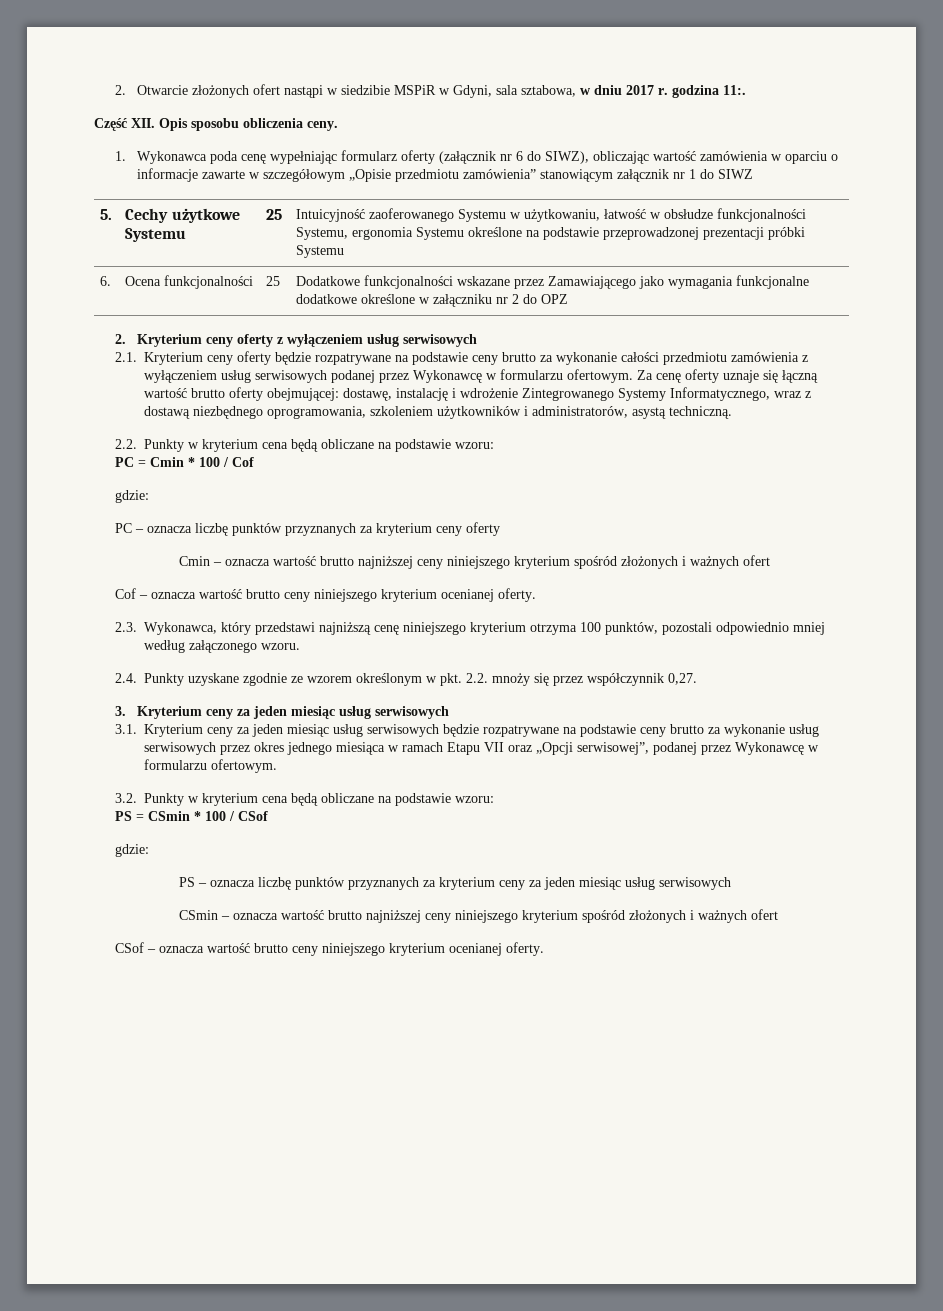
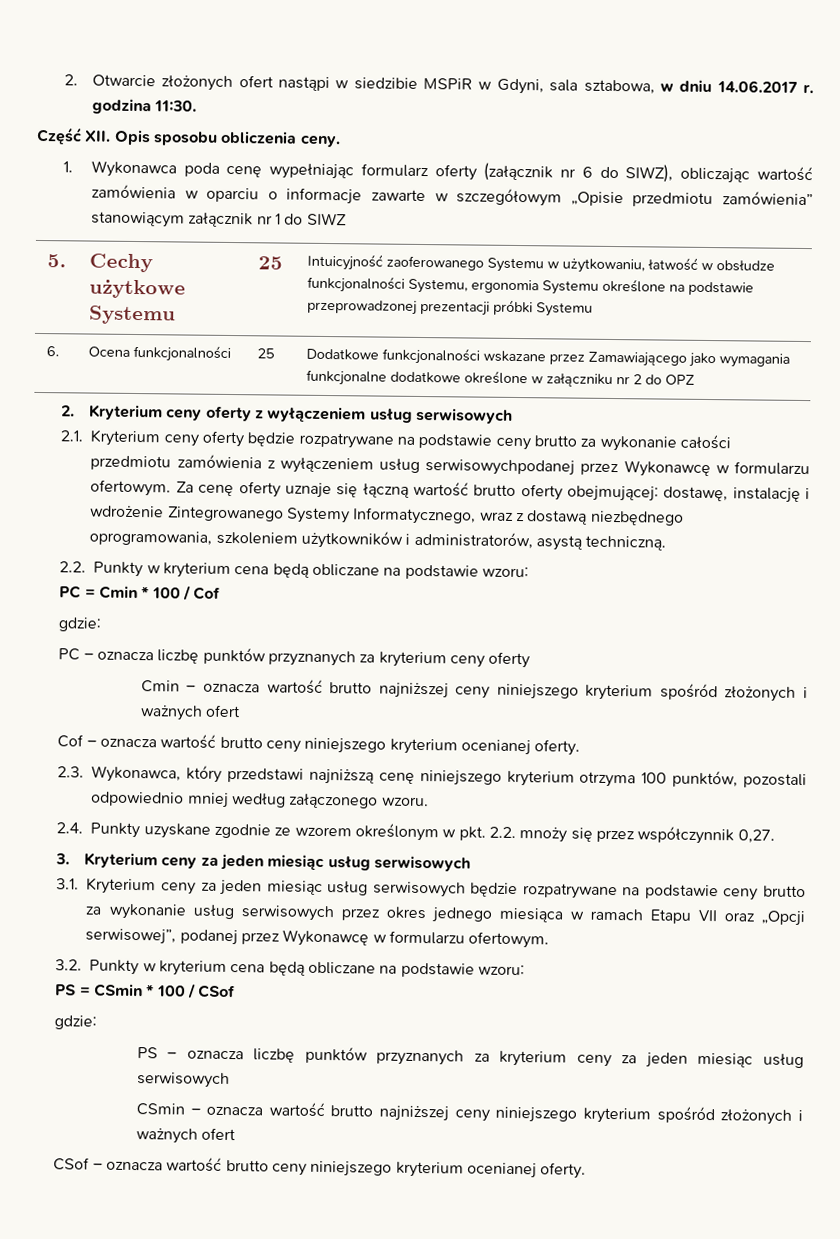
- 2. Otwarcie złożonych ofert nastąpi w siedzibie MSPiR w Gdyni, sala sztabowa, w dniu 2017 r. godzina 11:.
+ 2. Otwarcie złożonych ofert nastąpi w siedzibie MSPiR w Gdyni, sala sztabowa, w dniu 14.06.2017 r. godzina 11:30.
- 2.1. Kryterium ceny oferty będzie rozpatrywane na podstawie ceny brutto za wykonanie całości przedmiotu zamówienia z wyłączeniem usług serwisowych podanej przez Wykonawcę w formularzu ofertowym.
+ 2.1. Kryterium ceny oferty będzie rozpatrywane na podstawie ceny brutto za wykonanie całości przedmiotu zamówienia z wyłączeniem usług serwisowychpodanej przez Wykonawcę w formularzu ofertowym.

